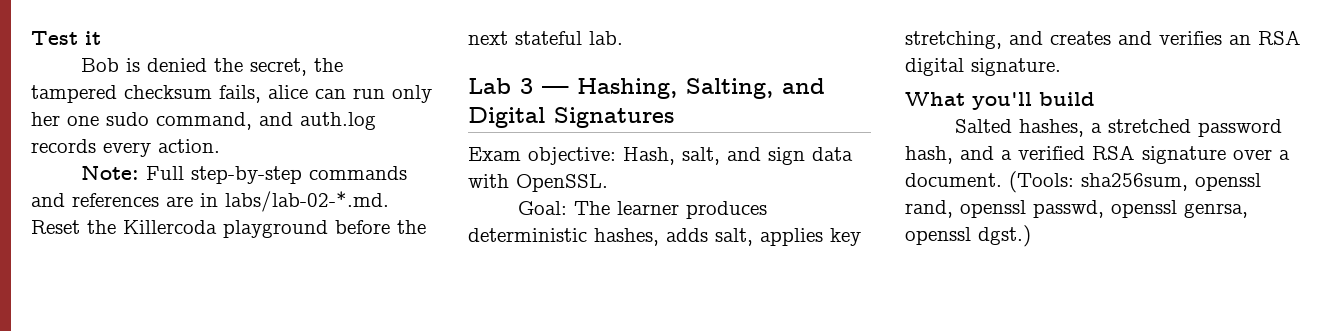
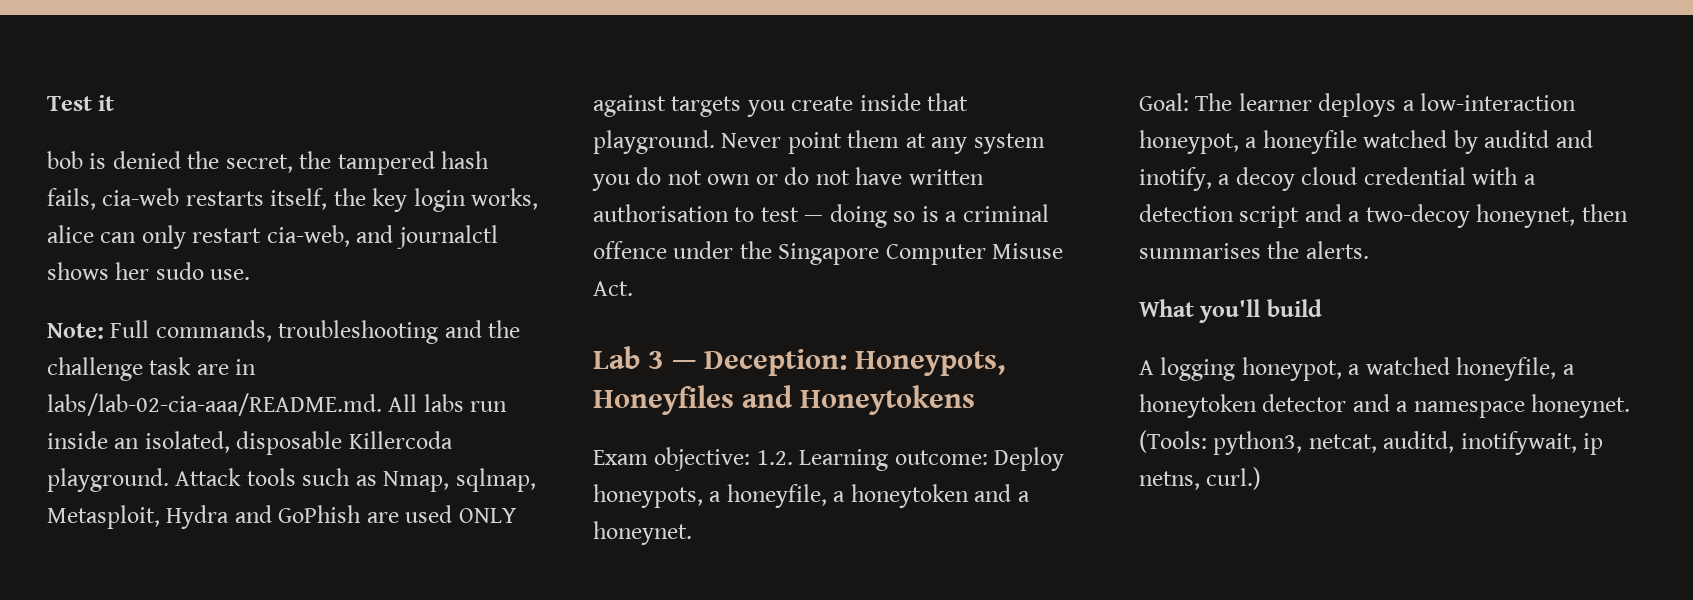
- Bob is denied the secret, the tampered checksum fails, alice can run only her one sudo command, and auth.log records every action.
- Note: Full step-by-step commands and references are in labs/lab-02-*.md. Reset the Killercoda playground before the next stateful lab.
- Lab 3 — Hashing, Salting, and Digital Signatures
- Exam objective: Hash, salt, and sign data with OpenSSL.
- Goal: The learner produces deterministic hashes, adds salt, applies key stretching, and creates and verifies an RSA digital signature.
+ bob is denied the secret, the tampered hash fails, cia-web restarts itself, the key login works, alice can only restart cia-web, and journalctl shows her sudo use.
+ Note: Full commands, troubleshooting and the challenge task are in labs/lab-02-cia-aaa/README.md. All labs run inside an isolated, disposable Killercoda playground. Attack tools such as Nmap, sqlmap, Metasploit, Hydra and GoPhish are used ONLY against targets you create inside that playground. Never point them at any system you do not own or do not have written authorisation to test — doing so is a criminal offence under the Singapore Computer Misuse Act.
+ Lab 3 — Deception: Honeypots, Honeyfiles and Honeytokens
+ Exam objective: 1.2. Learning outcome: Deploy honeypots, a honeyfile, a honeytoken and a honeynet.
+ Goal: The learner deploys a low-interaction honeypot, a honeyfile watched by auditd and inotify, a decoy cloud credential with a detection script and a two-decoy honeynet, then summarises the alerts.
  What you'll build
- Salted hashes, a stretched password hash, and a verified RSA signature over a document. (Tools: sha256sum, openssl rand, openssl passwd, openssl genrsa, openssl dgst.)
+ A logging honeypot, a watched honeyfile, a honeytoken detector and a namespace honeynet. (Tools: python3, netcat, auditd, inotifywait, ip netns, curl.)

